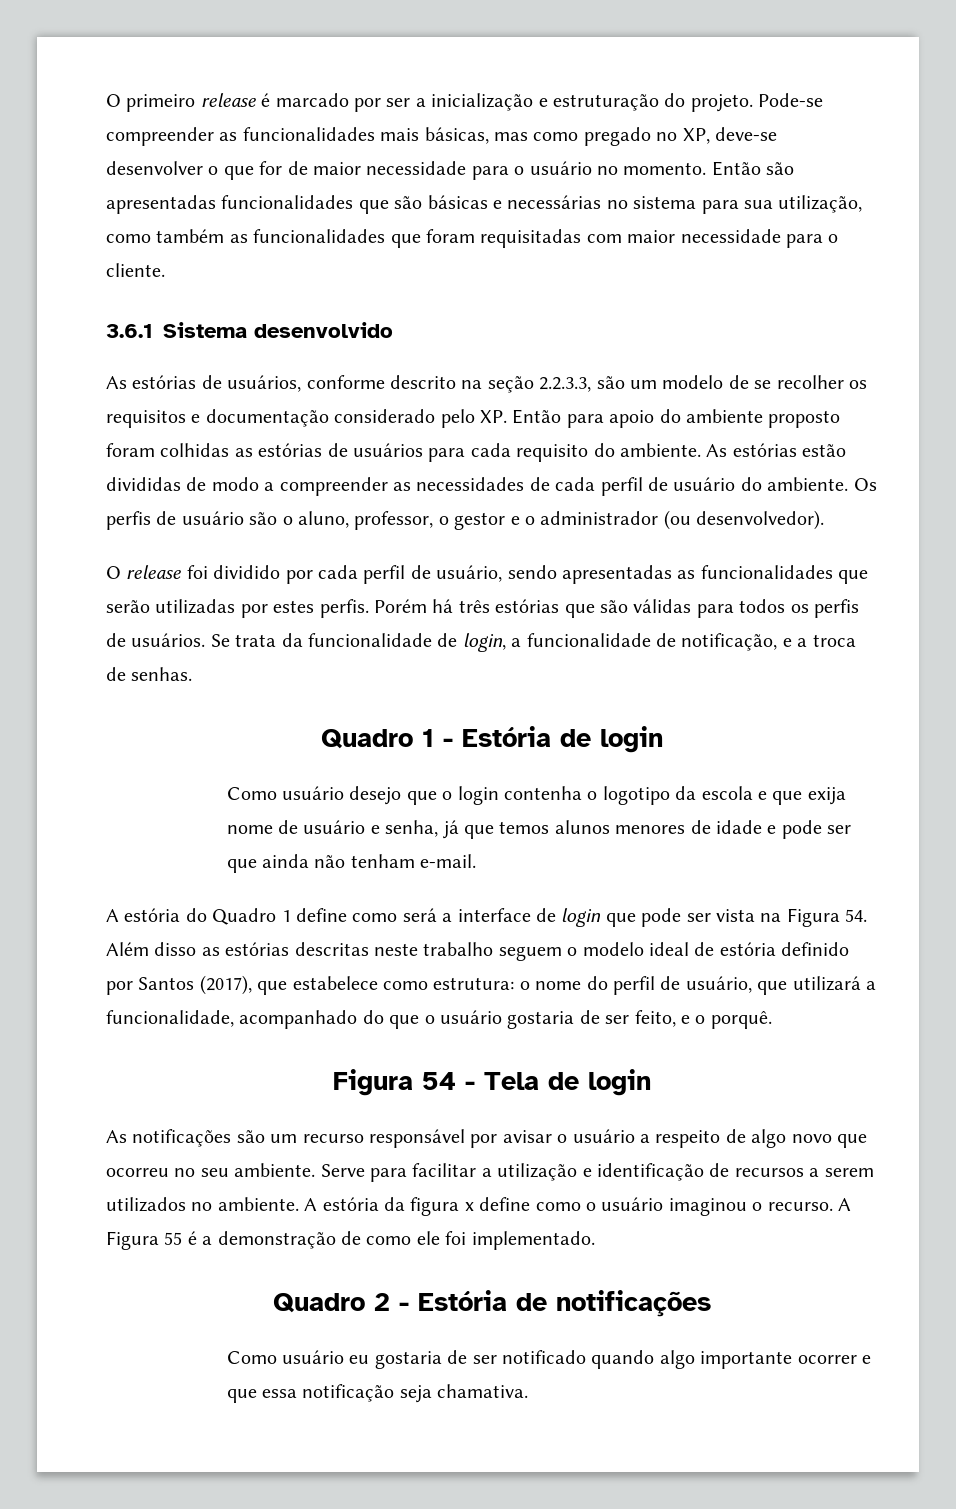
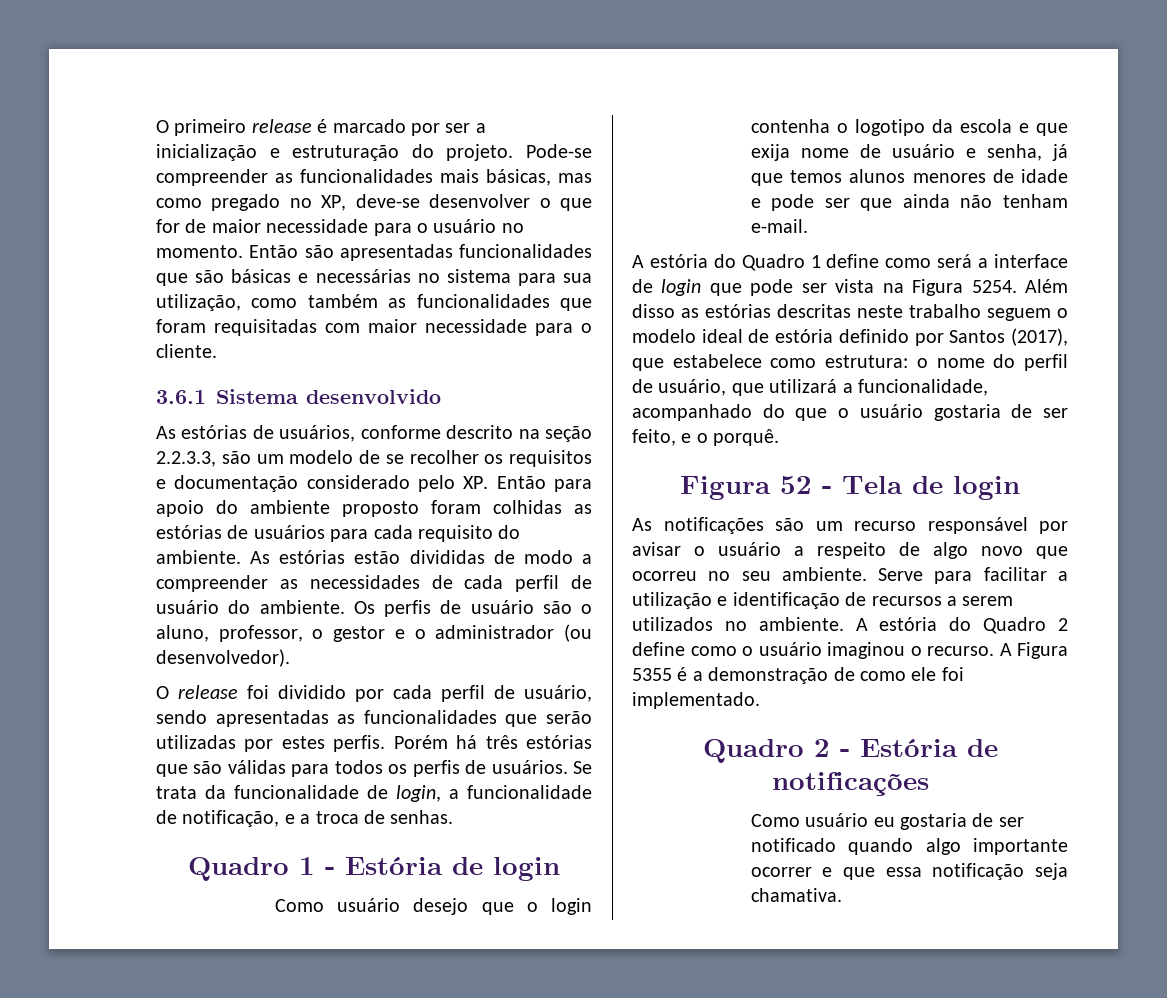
- A estória do Quadro 1 define como será a interface de login que pode ser vista na Figura 54. Além disso as estórias descritas neste trabalho seguem o modelo ideal de estória definido por Santos (2017), que estabelece como estrutura:
+ A estória do Quadro 1 define como será a interface de login que pode ser vista na Figura 5254. Além disso as estórias descritas neste trabalho seguem o modelo ideal de estória definido por Santos (2017), que estabelece como estrutura:
- Figura 54 - Tela de login
+ Figura 52 - Tela de login
- A estória da figura x define como o usuário imaginou o recurso.
+ A estória do Quadro 2 define como o usuário imaginou o recurso.
- A Figura 55 é a demonstração de como ele foi implementado.
+ A Figura 5355 é a demonstração de como ele foi implementado.

